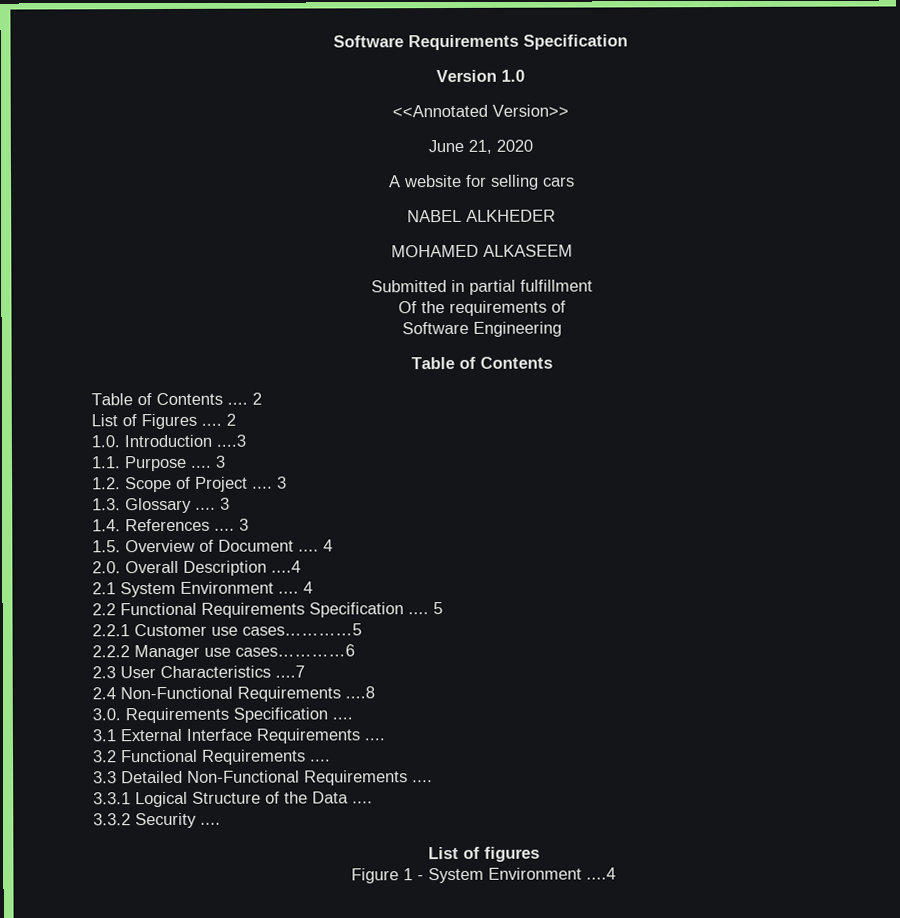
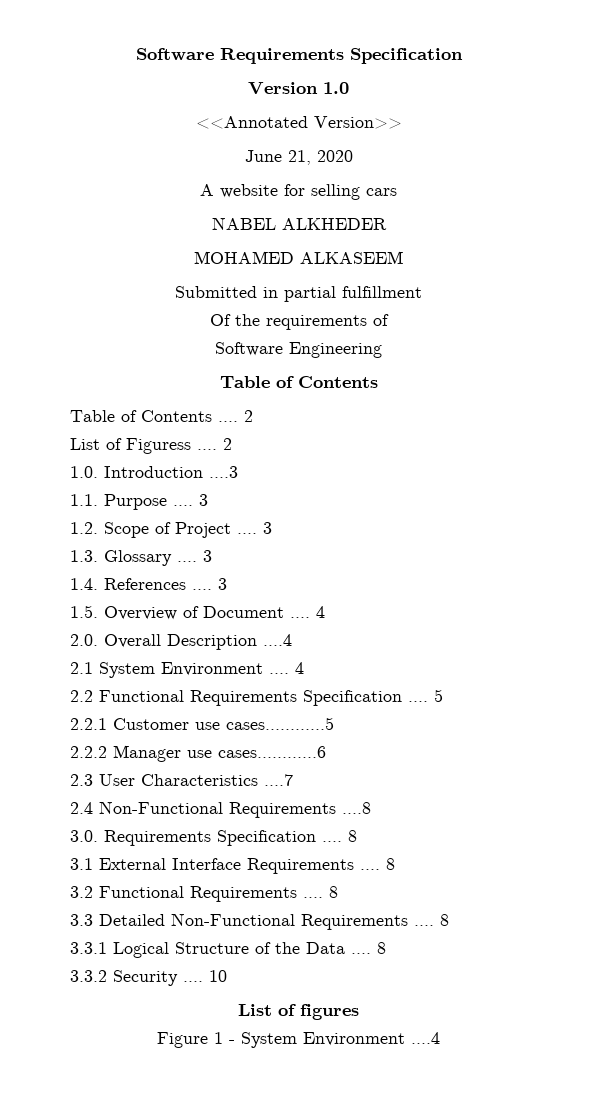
- List of Figures ....
+ List of Figuress ....
- 3.0. Requirements Specification ....
+ 3.0. Requirements Specification .... 8
- 3.1 External Interface Requirements ....
+ 3.1 External Interface Requirements .... 8
- 3.2 Functional Requirements ....
+ 3.2 Functional Requirements .... 8
- 3.3 Detailed Non-Functional Requirements ....
+ 3.3 Detailed Non-Functional Requirements .... 8
- 3.3.1 Logical Structure of the Data ....
+ 3.3.1 Logical Structure of the Data .... 8
+ 10

